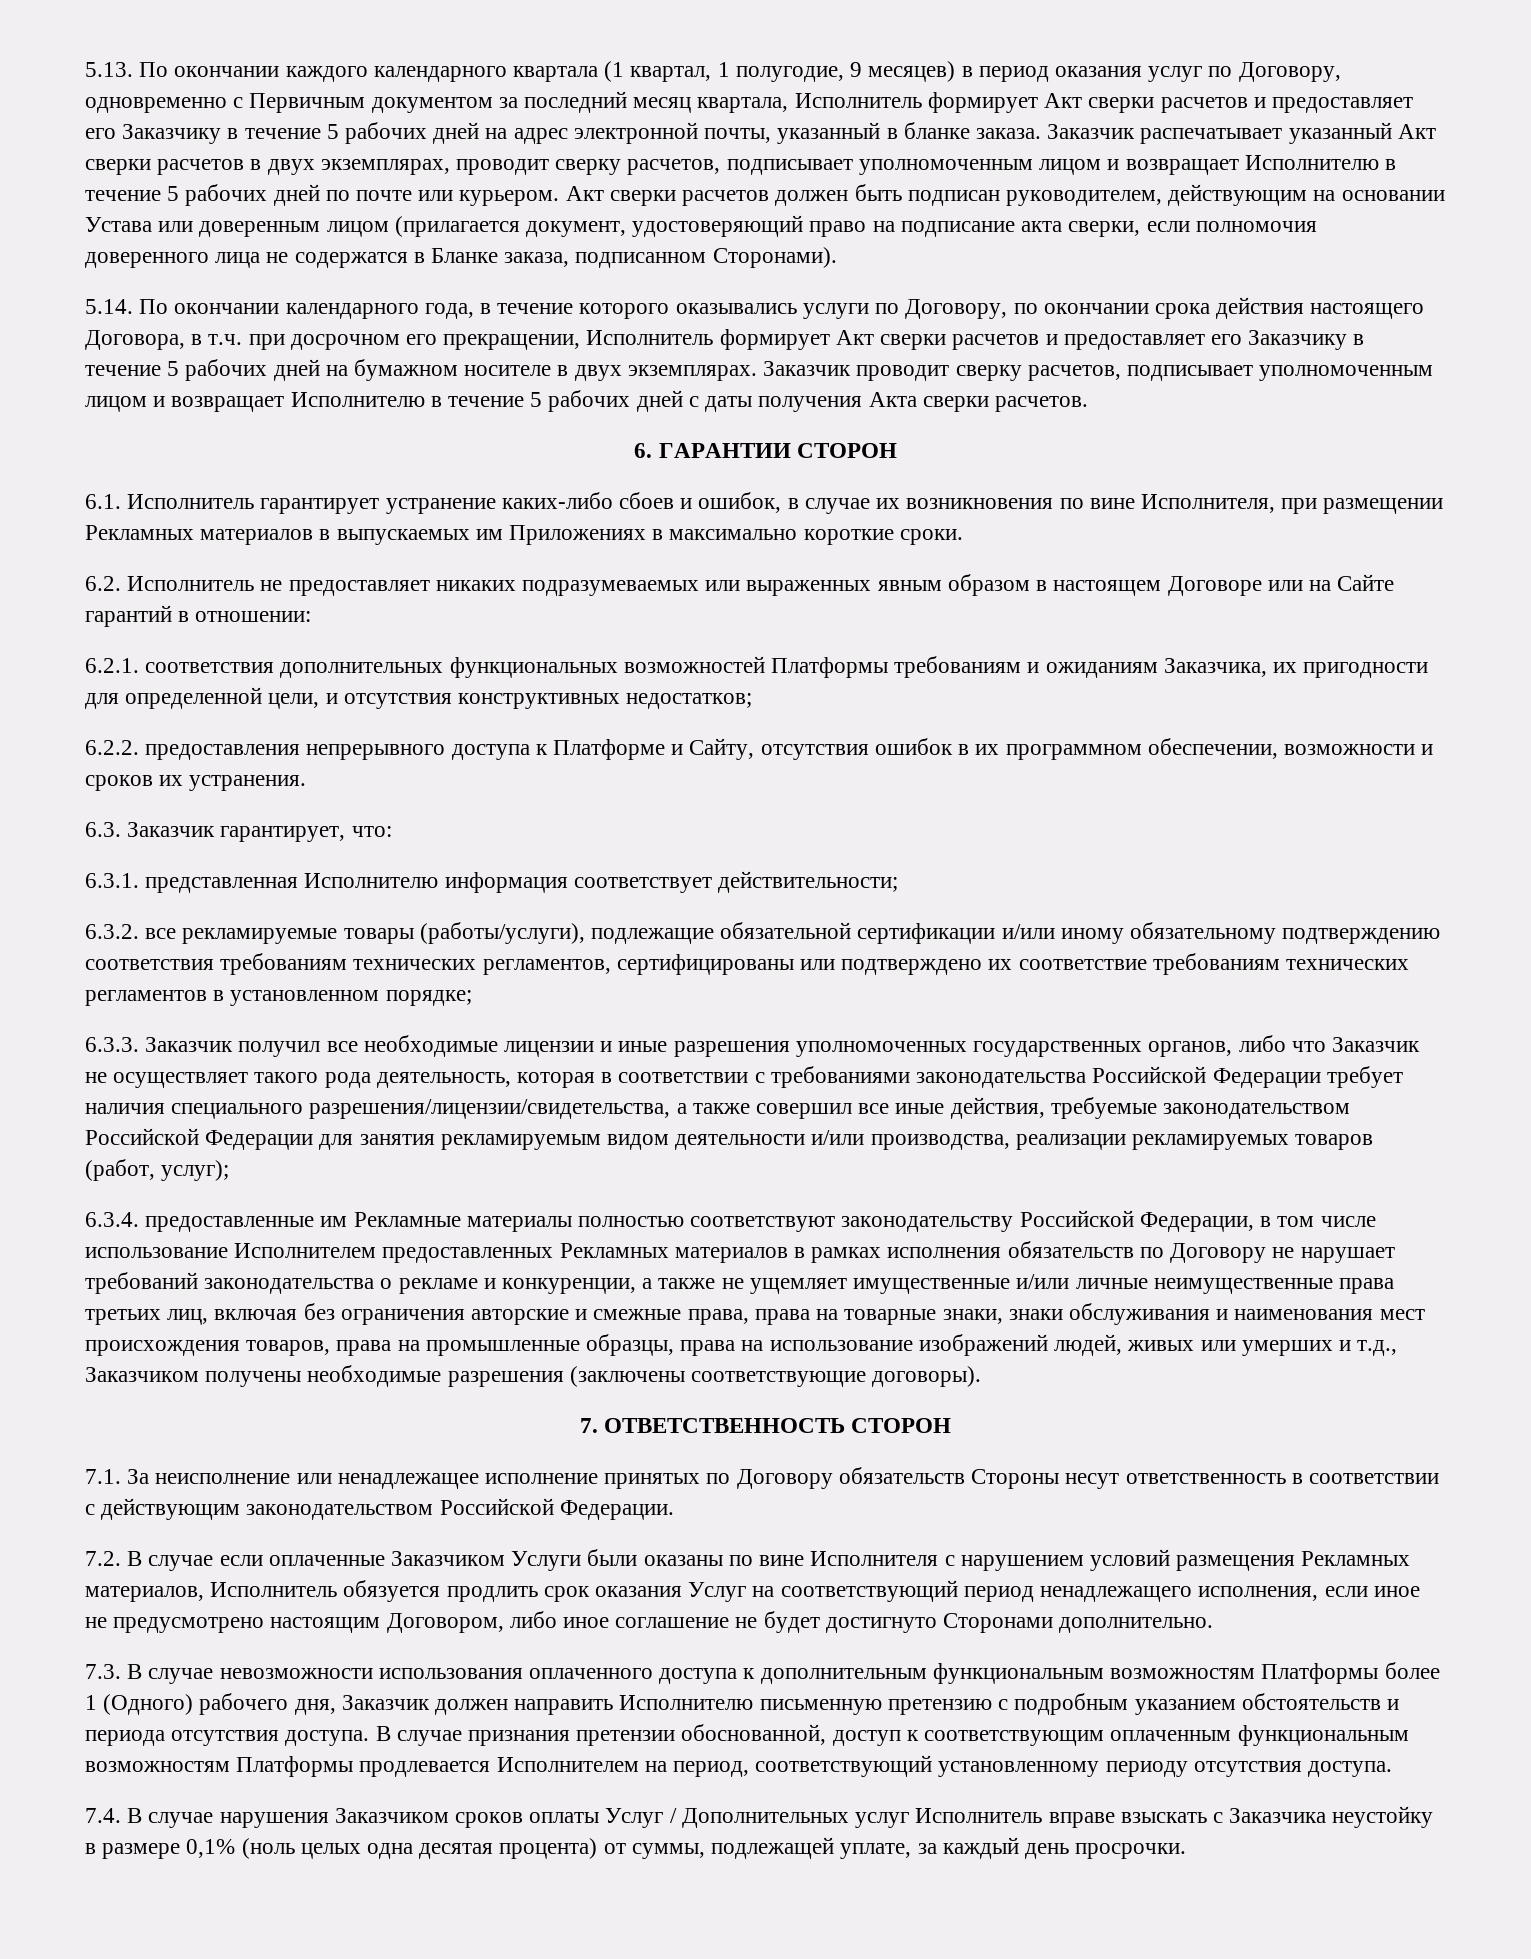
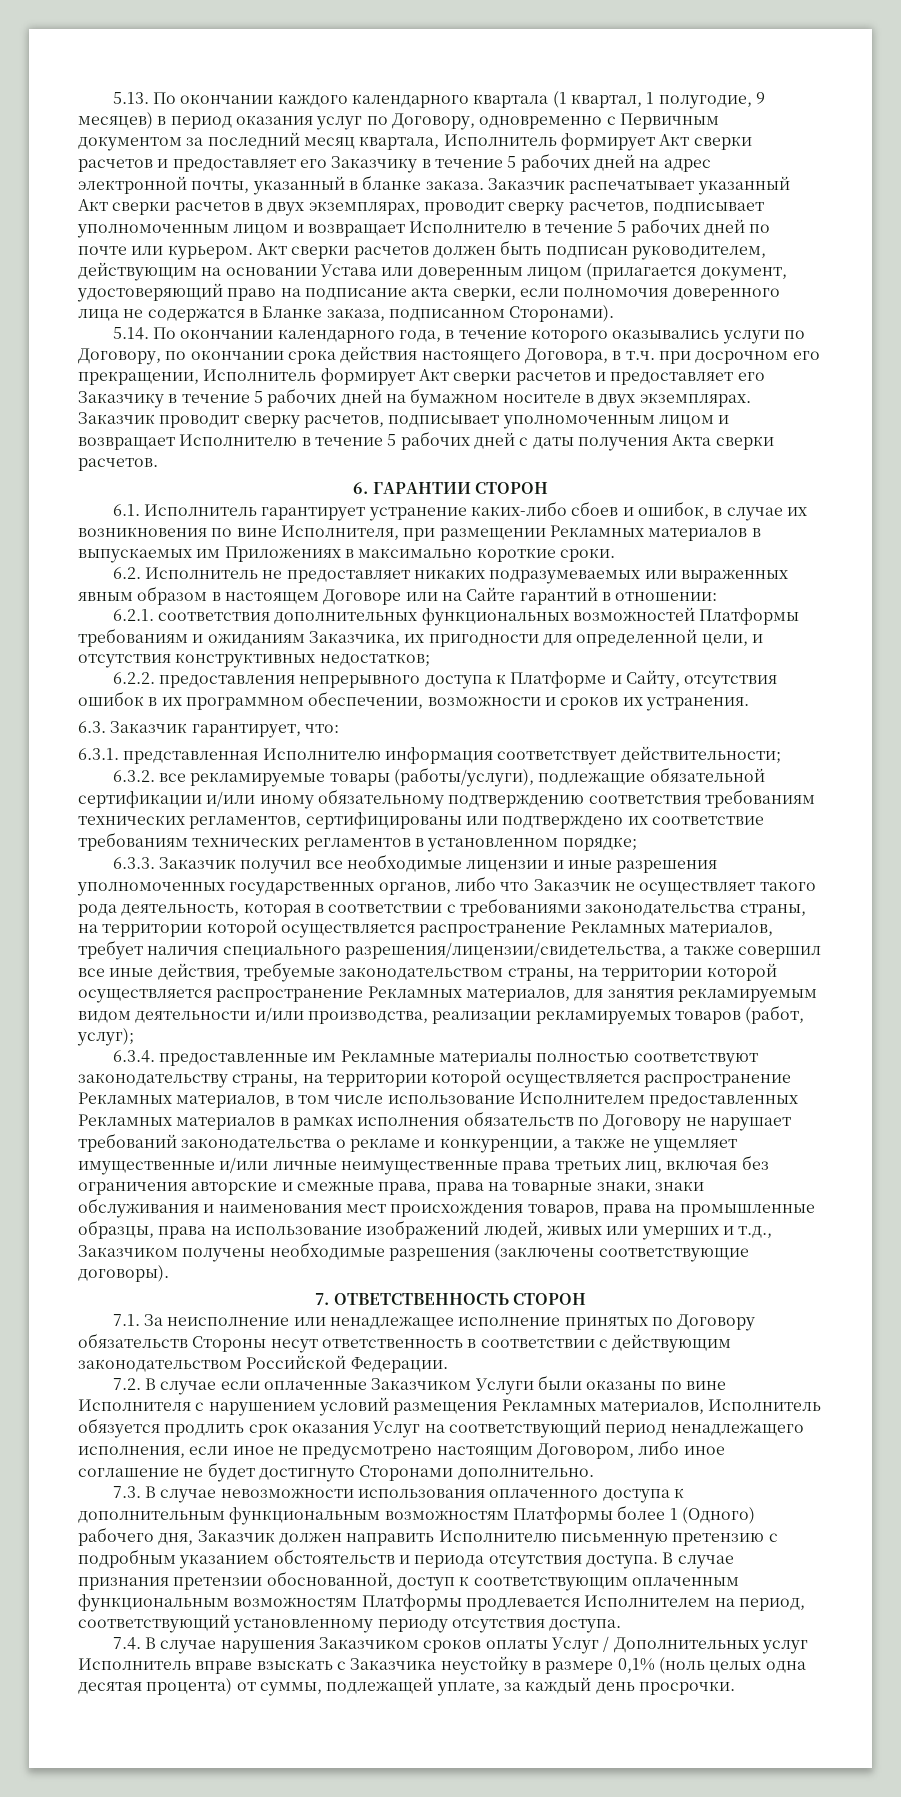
- 6.3.3. Заказчик получил все необходимые лицензии и иные разрешения уполномоченных государственных органов, либо что Заказчик не осуществляет такого рода деятельность, которая в соответствии с требованиями законодательства Российской Федерации требует наличия специального разрешения/лицензии/свидетельства, а также совершил все иные действия, требуемые законодательством Российской Федерации для занятия рекламируемым видом деятельности и/или производства, реализации рекламируемых товаров (работ, услуг);
+ 6.3.3. Заказчик получил все необходимые лицензии и иные разрешения уполномоченных государственных органов, либо что Заказчик не осуществляет такого рода деятельность, которая в соответствии с требованиями законодательства страны, на территории которой осуществляется распространение Рекламных материалов, требует наличия специального разрешения/лицензии/свидетельства, а также совершил все иные действия, требуемые законодательством страны, на территории которой осуществляется распространение Рекламных материалов, для занятия рекламируемым видом деятельности и/или производства, реализации рекламируемых товаров (работ, услуг);
- 6.3.4. предоставленные им Рекламные материалы полностью соответствуют законодательству Российской Федерации, в том числе использование Исполнителем предоставленных Рекламных материалов в рамках исполнения обязательств по Договору не нарушает требований законодательства о рекламе и конкуренции, а также не ущемляет имущественные и/или личные неимущественные права третьих лиц, включая без ограничения авторские и смежные права, права на товарные знаки, знаки обслуживания и наименования мест происхождения товаров, права на промышленные образцы, права на использование изображений людей, живых или умерших и т.д., Заказчиком получены необходимые разрешения (заключены соответствующие договоры).
+ 6.3.4. предоставленные им Рекламные материалы полностью соответствуют законодательству страны, на территории которой осуществляется распространение Рекламных материалов, в том числе использование Исполнителем предоставленных Рекламных материалов в рамках исполнения обязательств по Договору не нарушает требований законодательства о рекламе и конкуренции, а также не ущемляет имущественные и/или личные неимущественные права третьих лиц, включая без ограничения авторские и смежные права, права на товарные знаки, знаки обслуживания и наименования мест происхождения товаров, права на промышленные образцы, права на использование изображений людей, живых или умерших и т.д., Заказчиком получены необходимые разрешения (заключены соответствующие договоры).

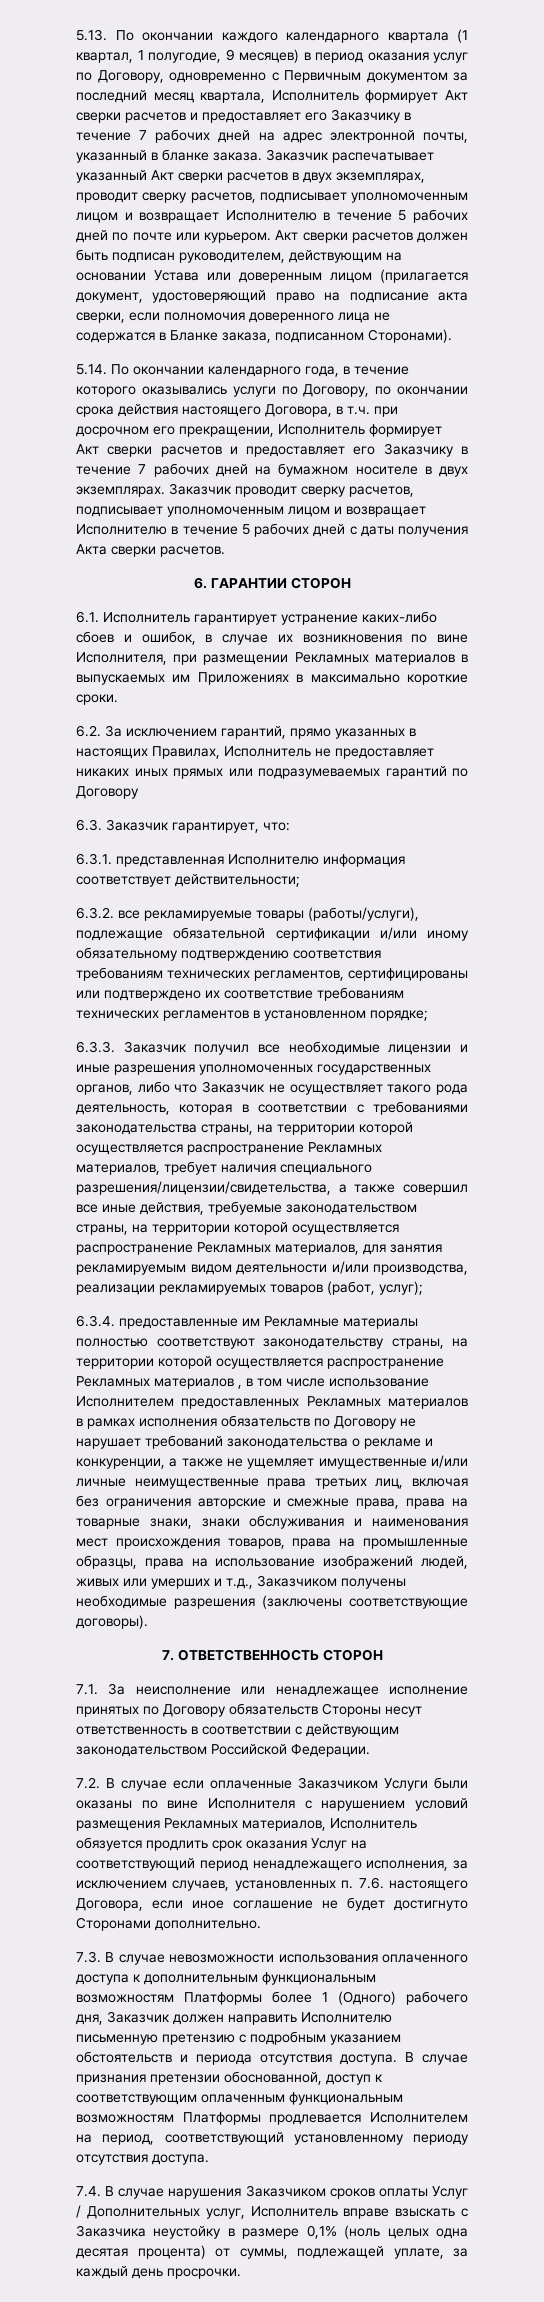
- 5.13. По окончании каждого календарного квартала (1 квартал, 1 полугодие, 9 месяцев) в период оказания услуг по Договору, одновременно с Первичным документом за последний месяц квартала, Исполнитель формирует Акт сверки расчетов и предоставляет его Заказчику в течение 5 рабочих дней на адрес электронной почты, указанный в бланке заказа.
+ 5.13. По окончании каждого календарного квартала (1 квартал, 1 полугодие, 9 месяцев) в период оказания услуг по Договору, одновременно с Первичным документом за последний месяц квартала, Исполнитель формирует Акт сверки расчетов и предоставляет его Заказчику в течение 7 рабочих дней на адрес электронной почты, указанный в бланке заказа.
- 5.14. По окончании календарного года, в течение которого оказывались услуги по Договору, по окончании срока действия настоящего Договора, в т.ч. при досрочном его прекращении, Исполнитель формирует Акт сверки расчетов и предоставляет его Заказчику в течение 5 рабочих дней на бумажном носителе в двух экземплярах.
+ 5.14. По окончании календарного года, в течение которого оказывались услуги по Договору, по окончании срока действия настоящего Договора, в т.ч. при досрочном его прекращении, Исполнитель формирует Акт сверки расчетов и предоставляет его Заказчику в течение 7 рабочих дней на бумажном носителе в двух экземплярах.
- 6.2. Исполнитель не предоставляет никаких подразумеваемых или выраженных явным образом в настоящем Договоре или на Сайте гарантий в отношении:
- 6.2.1. соответствия дополнительных функциональных возможностей Платформы требованиям и ожиданиям Заказчика, их пригодности для определенной цели, и отсутствия конструктивных недостатков;
- 6.2.2. предоставления непрерывного доступа к Платформе и Сайту, отсутствия ошибок в их программном обеспечении, возможности и сроков их устранения.
+ 6.2. За исключением гарантий, прямо указанных в настоящих Правилах, Исполнитель не предоставляет никаких иных прямых или подразумеваемых гарантий по Договору
- 6.3.4. предоставленные им Рекламные материалы полностью соответствуют законодательству страны, на территории которой осуществляется распространение Рекламных материалов, в том числе использование Исполнителем предоставленных Рекламных материалов в рамках исполнения обязательств по Договору не нарушает требований законодательства о рекламе и конкуренции, а также не ущемляет имущественные и/или личные неимущественные права третьих лиц, включая без ограничения авторские и смежные права, права на товарные знаки, знаки обслуживания и наименования мест происхождения товаров, права на промышленные образцы, права на использование изображений людей, живых или умерших и т.д., Заказчиком получены необходимые разрешения (заключены соответствующие договоры).
+ 6.3.4. предоставленные им Рекламные материалы полностью соответствуют законодательству страны, на территории которой осуществляется распространение Рекламных материалов , в том числе использование Исполнителем предоставленных Рекламных материалов в рамках исполнения обязательств по Договору не нарушает требований законодательства о рекламе и конкуренции, а также не ущемляет имущественные и/или личные неимущественные права третьих лиц, включая без ограничения авторские и смежные права, права на товарные знаки, знаки обслуживания и наименования мест происхождения товаров, права на промышленные образцы, права на использование изображений людей, живых или умерших и т.д., Заказчиком получены необходимые разрешения (заключены соответствующие договоры).
- 7.2. В случае если оплаченные Заказчиком Услуги были оказаны по вине Исполнителя с нарушением условий размещения Рекламных материалов, Исполнитель обязуется продлить срок оказания Услуг на соответствующий период ненадлежащего исполнения, если иное не предусмотрено настоящим Договором, либо иное соглашение не будет достигнуто Сторонами дополнительно.
+ 7.2. В случае если оплаченные Заказчиком Услуги были оказаны по вине Исполнителя с нарушением условий размещения Рекламных материалов, Исполнитель обязуется продлить срок оказания Услуг на соответствующий период ненадлежащего исполнения, за исключением случаев, установленных п. 7.6. настоящего Договора, если иное соглашение не будет достигнуто Сторонами дополнительно.
- 7.4. В случае нарушения Заказчиком сроков оплаты Услуг / Дополнительных услуг Исполнитель вправе взыскать с Заказчика неустойку в размере 0,1% (ноль целых одна десятая процента) от суммы, подлежащей уплате, за каждый день просрочки.
+ 7.4. В случае нарушения Заказчиком сроков оплаты Услуг / Дополнительных услуг, Исполнитель вправе взыскать с Заказчика неустойку в размере 0,1% (ноль целых одна десятая процента) от суммы, подлежащей уплате, за каждый день просрочки.

